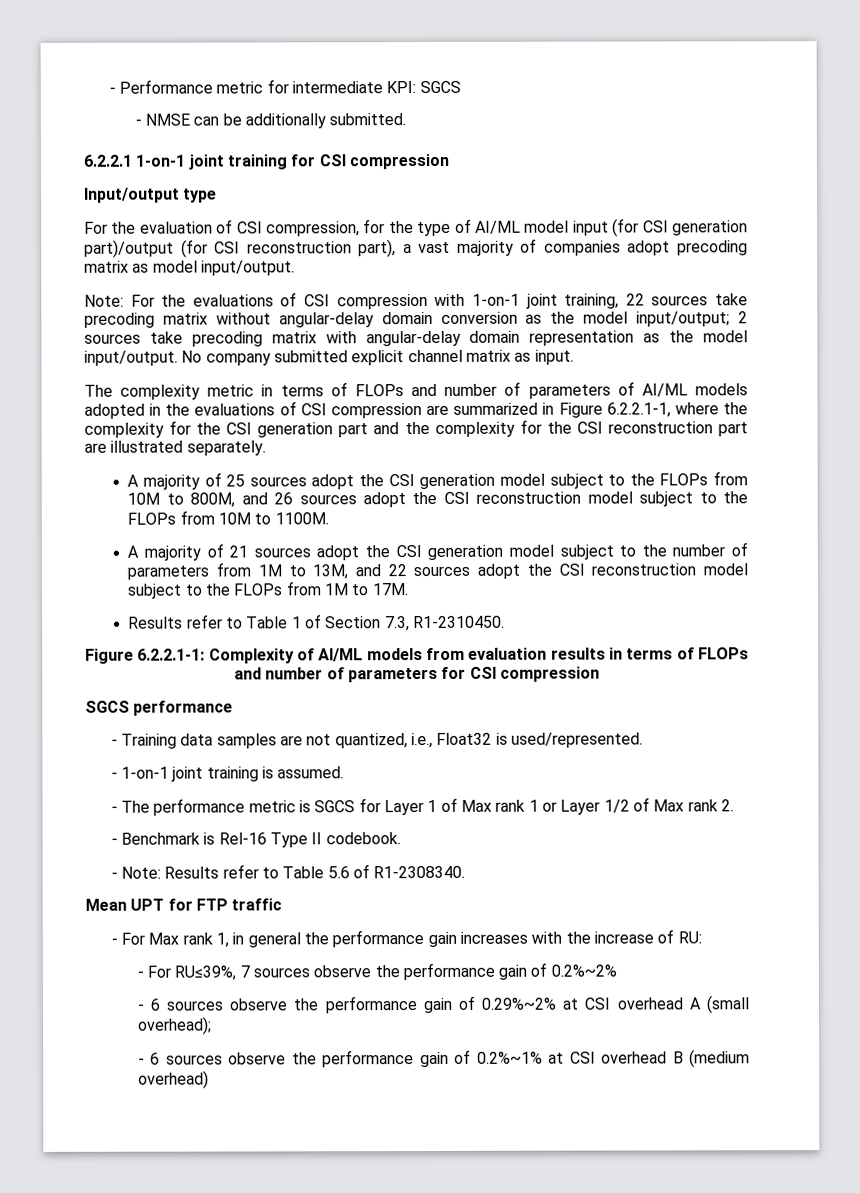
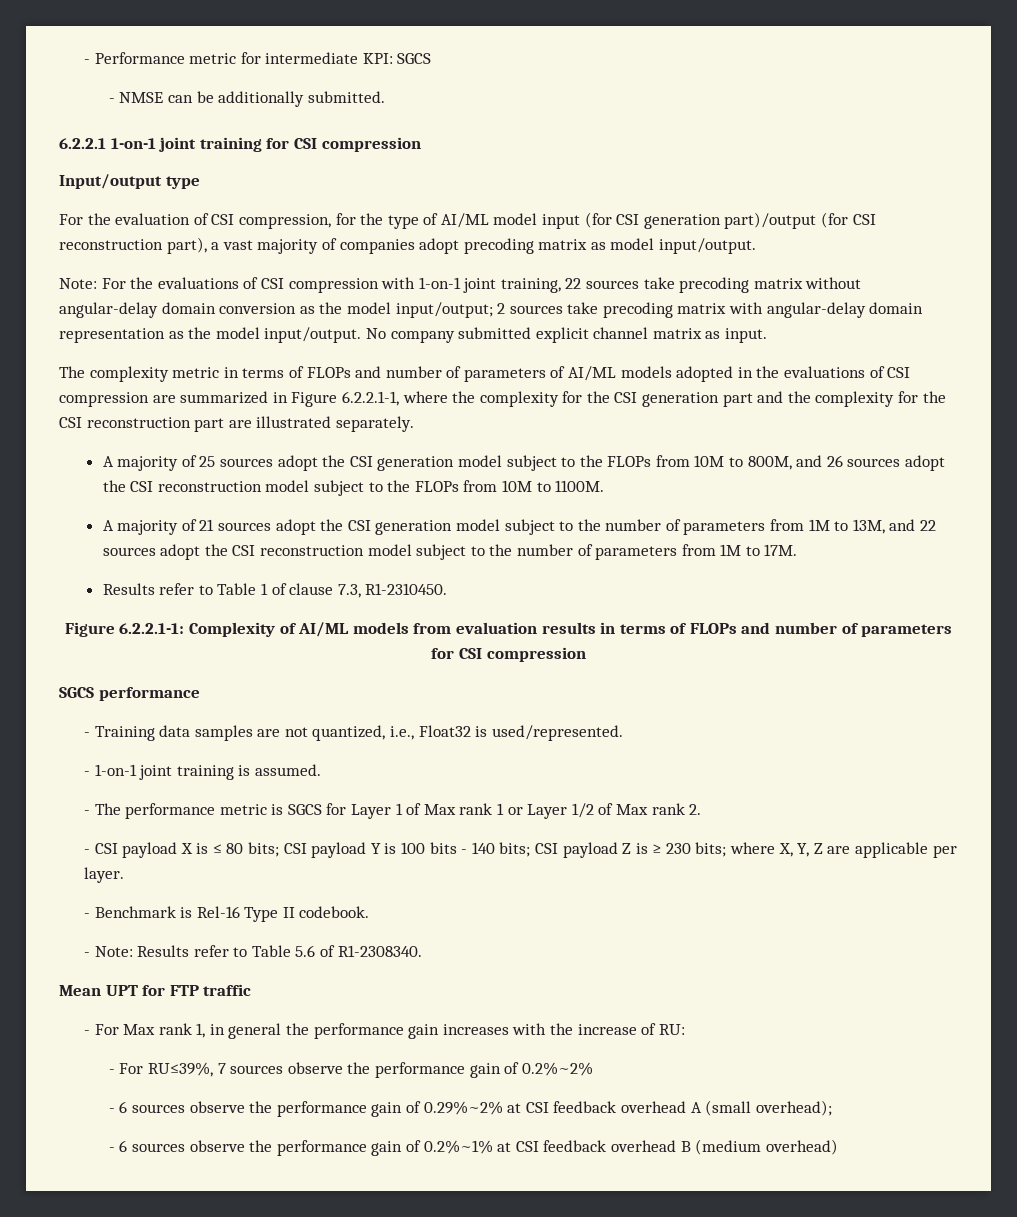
- A majority of 21 sources adopt the CSI generation model subject to the number of parameters from 1M to 13M, and 22 sources adopt the CSI reconstruction model subject to the FLOPs from 1M to 17M.
+ A majority of 21 sources adopt the CSI generation model subject to the number of parameters from 1M to 13M, and 22 sources adopt the CSI reconstruction model subject to the number of parameters from 1M to 17M.
- Results refer to Table 1 of Section 7.3, R1-2310450.
+ Results refer to Table 1 of clause 7.3, R1-2310450.
+ - CSI payload X is ≤ 80 bits; CSI payload Y is 100 bits - 140 bits; CSI payload Z is ≥ 230 bits; where X, Y, Z are applicable per layer.
- - 6 sources observe the performance gain of 0.29%~2% at CSI overhead A (small overhead);
+ - 6 sources observe the performance gain of 0.29%~2% at CSI feedback overhead A (small overhead);
- - 6 sources observe the performance gain of 0.2%~1% at CSI overhead B (medium overhead)
+ - 6 sources observe the performance gain of 0.2%~1% at CSI feedback overhead B (medium overhead)

